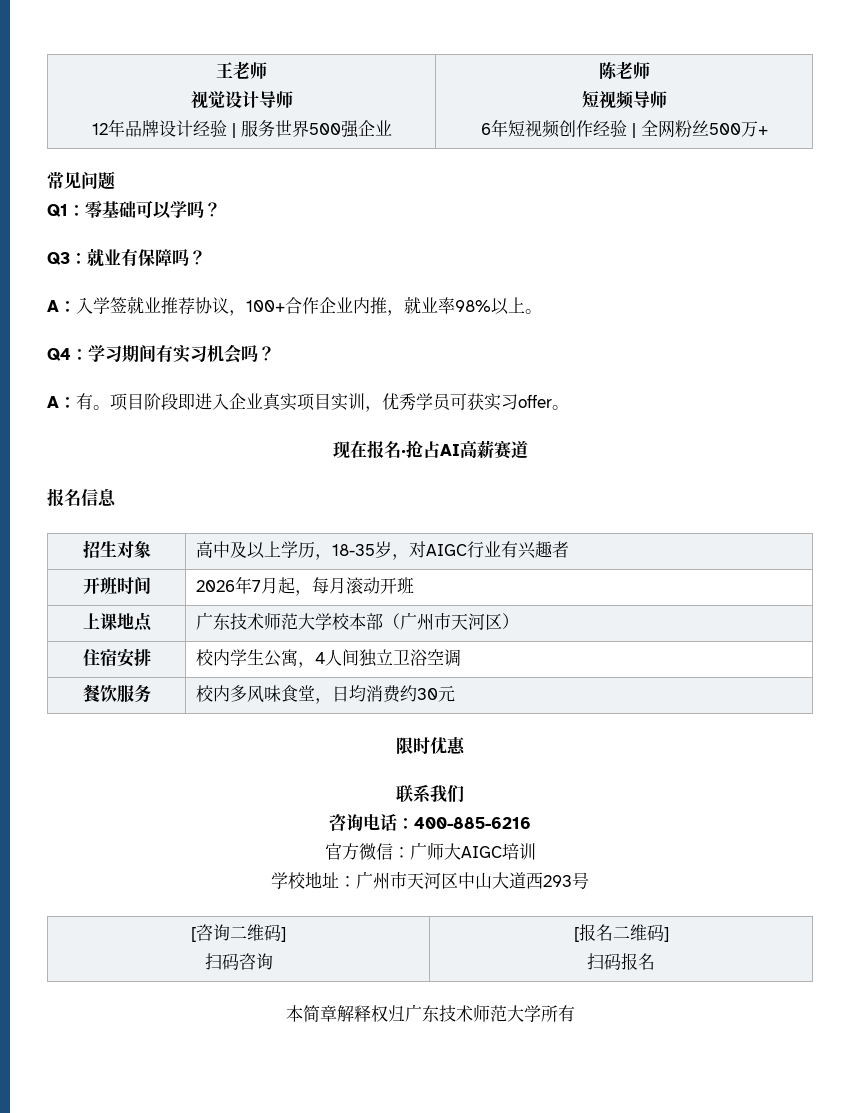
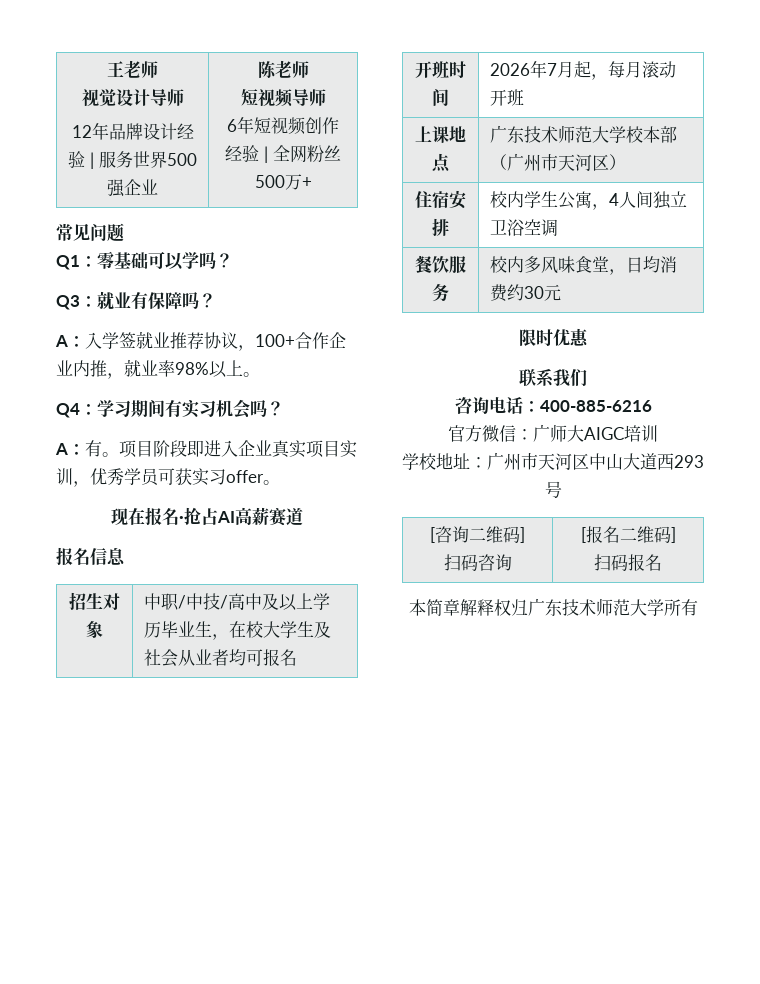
- 招生对象 | 高中及以上学历，18-35岁，对AIGC行业有兴趣者
+ 招生对象 | 中职/中技/高中及以上学历毕业生，在校大学生及社会从业者均可报名

